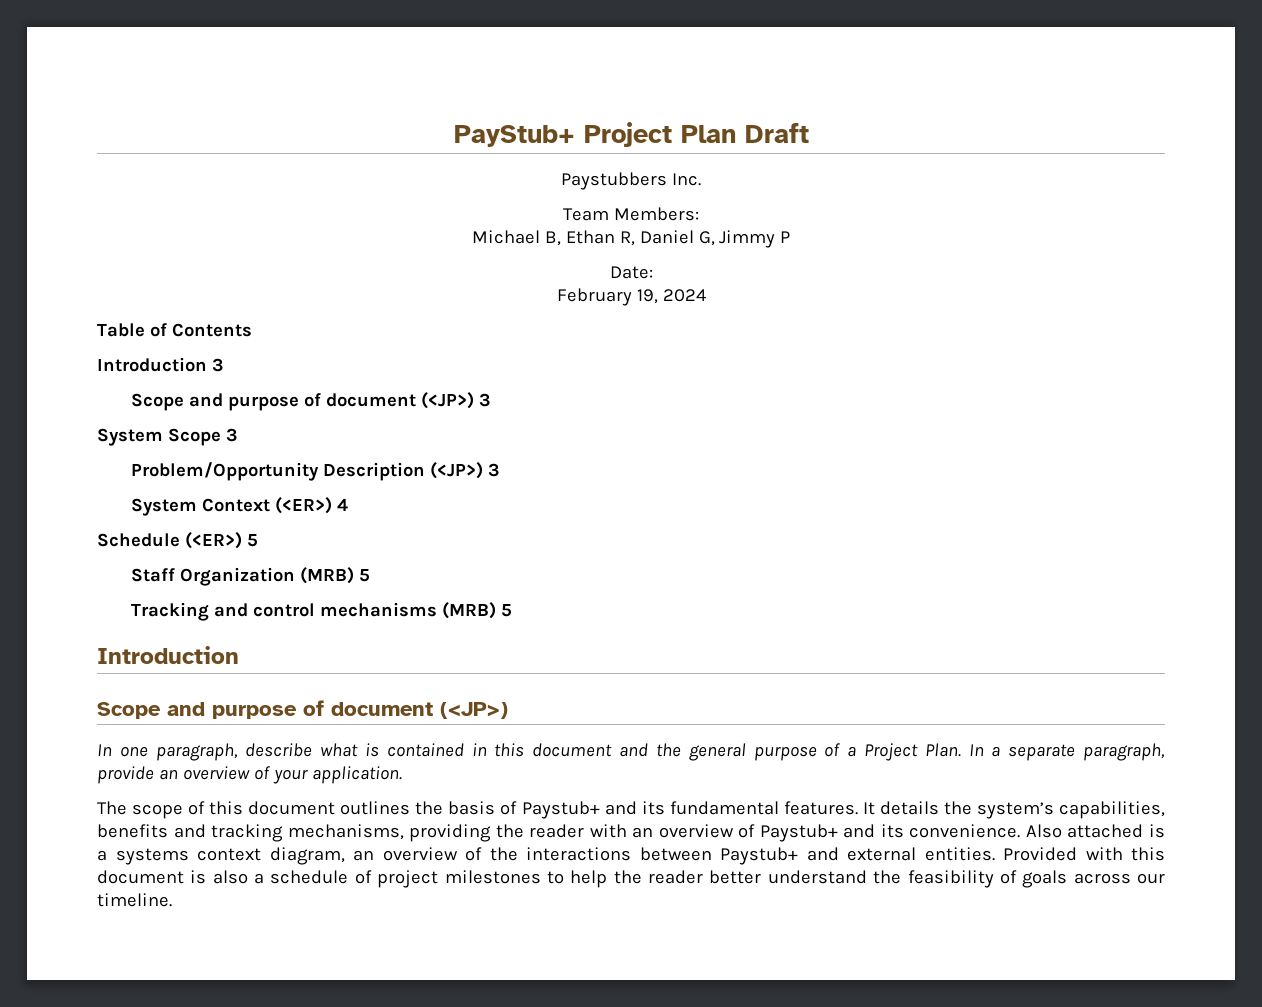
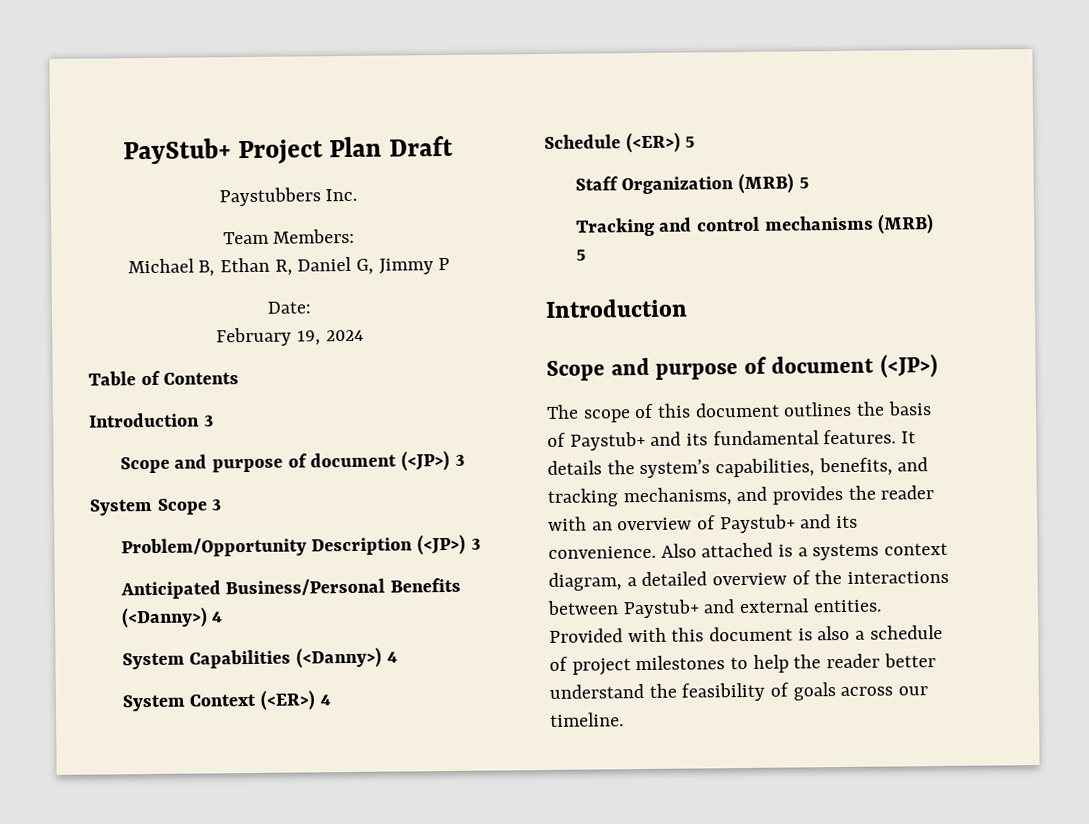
+ Anticipated Business/Personal Benefits (<Danny>) 4
+ System Capabilities (<Danny>) 4
- In one paragraph, describe what is contained in this document and the general purpose of a Project Plan. In a separate paragraph, provide an overview of your application.
- It details the system’s capabilities, benefits and tracking mechanisms, providing the reader with an overview of Paystub+ and its convenience.
+ It details the system’s capabilities, benefits, and tracking mechanisms, and provides the reader with an overview of Paystub+ and its convenience.
- Also attached is a systems context diagram, an overview of the interactions between Paystub+ and external entities.
+ Also attached is a systems context diagram, a detailed overview of the interactions between Paystub+ and external entities.

